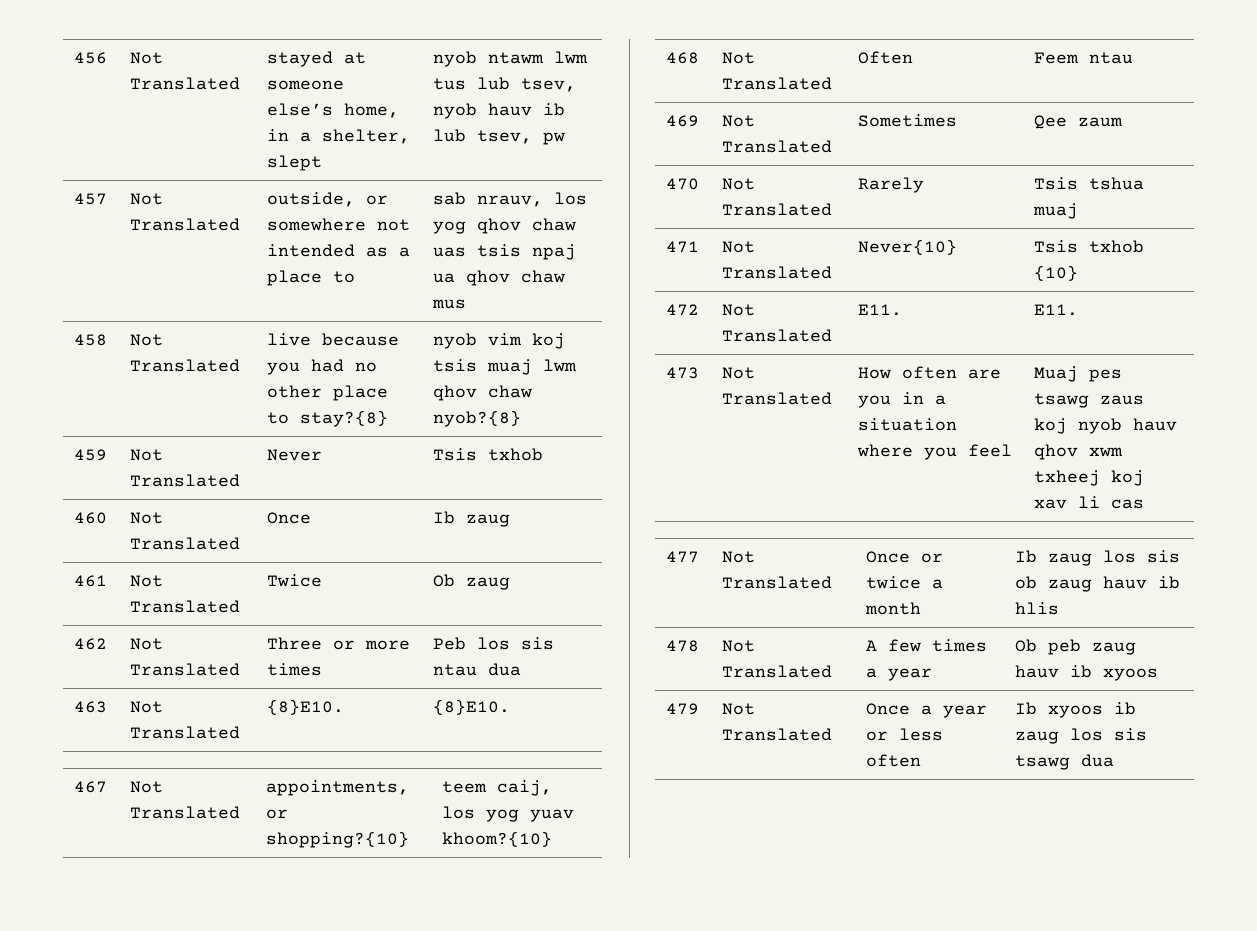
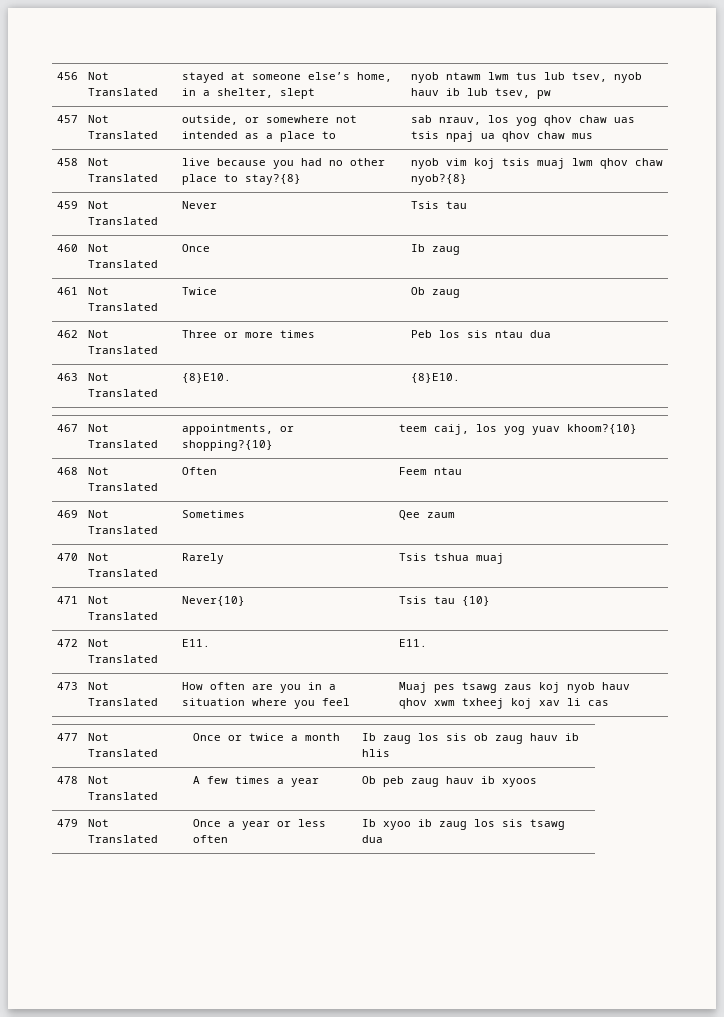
- 459 | Not Translated | Never | Tsis txhob
+ 459 | Not Translated | Never | Tsis tau
- 471 | Not Translated | Never{10} | Tsis txhob {10}
+ 471 | Not Translated | Never{10} | Tsis tau {10}
- 479 | Not Translated | Once a year or less often | Ib xyoos ib zaug los sis tsawg dua
+ 479 | Not Translated | Once a year or less often | Ib xyoo ib zaug los sis tsawg dua

